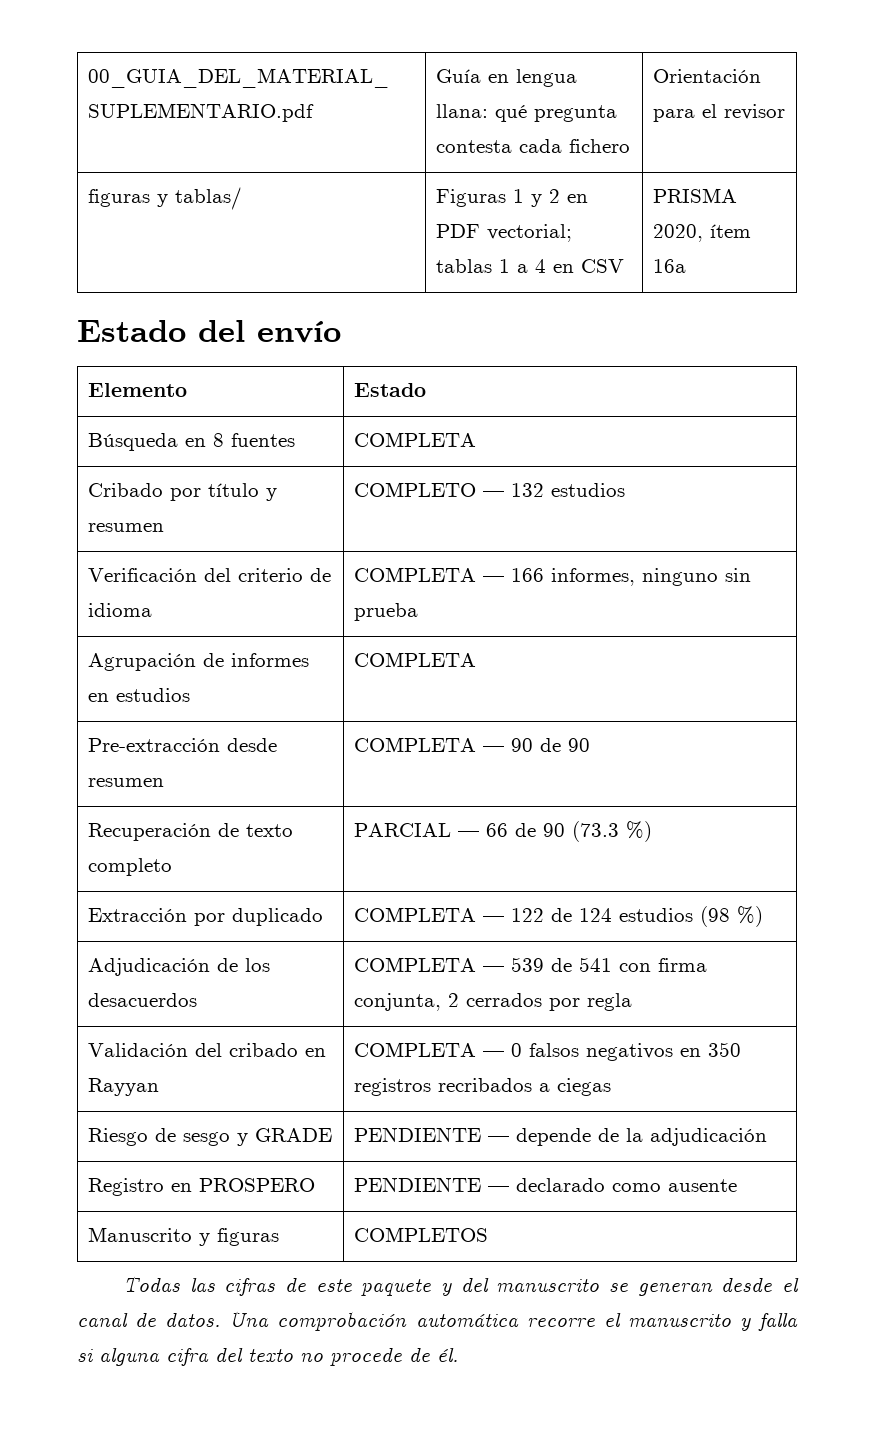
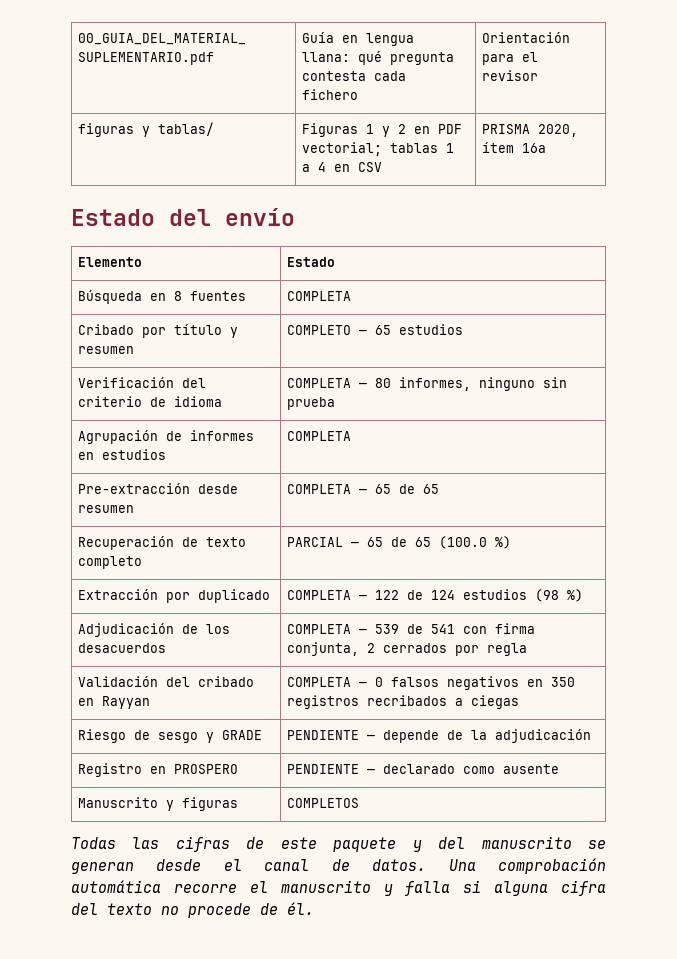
- Cribado por título y resumen | COMPLETO — 132 estudios
+ Cribado por título y resumen | COMPLETO — 65 estudios
- Verificación del criterio de idioma | COMPLETA — 166 informes, ninguno sin prueba
+ Verificación del criterio de idioma | COMPLETA — 80 informes, ninguno sin prueba
- Pre-extracción desde resumen | COMPLETA — 90 de 90
+ Pre-extracción desde resumen | COMPLETA — 65 de 65
- Recuperación de texto completo | PARCIAL — 66 de 90 (73.3 %)
+ Recuperación de texto completo | PARCIAL — 65 de 65 (100.0 %)

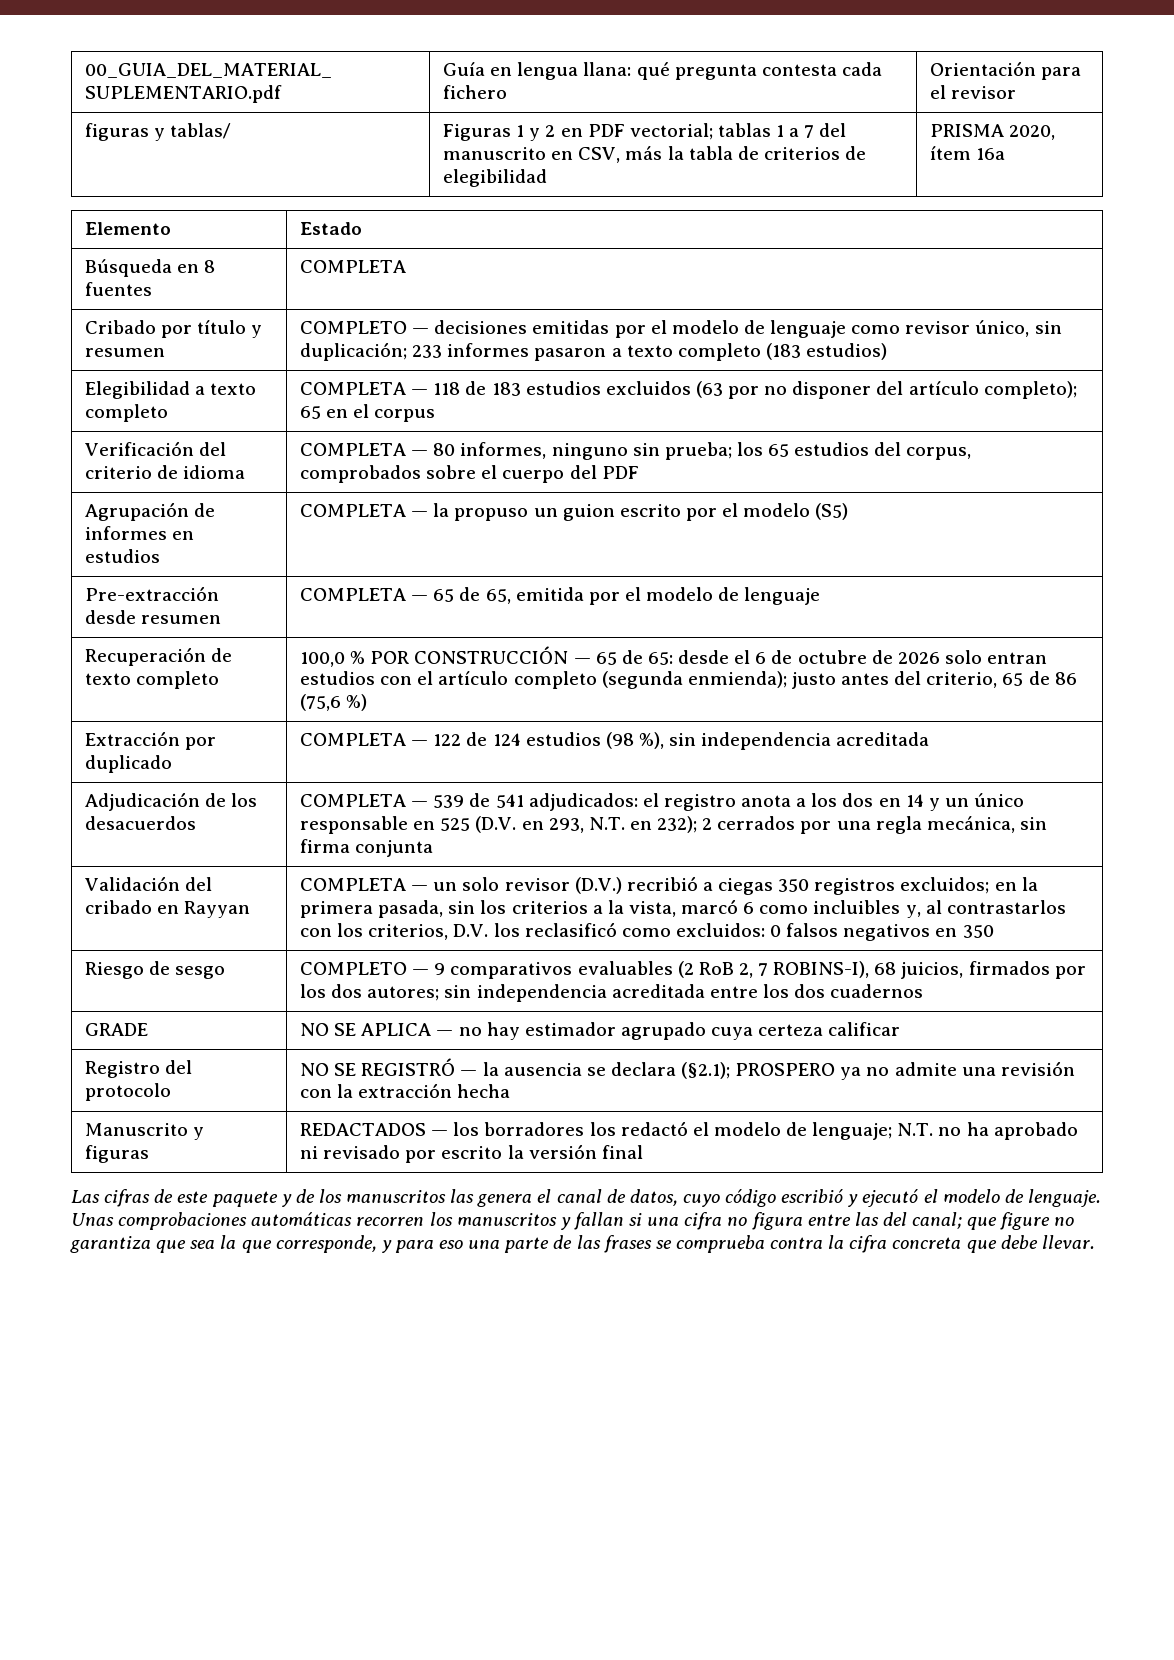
- figuras y tablas/ | Figuras 1 y 2 en PDF vectorial; tablas 1 a 4 en CSV | PRISMA 2020, ítem 16a
+ figuras y tablas/ | Figuras 1 y 2 en PDF vectorial; tablas 1 a 7 del manuscrito en CSV, más la tabla de criterios de elegibilidad | PRISMA 2020, ítem 16a
- Estado del envío
- Cribado por título y resumen | COMPLETO — 65 estudios
+ Cribado por título y resumen | COMPLETO — decisiones emitidas por el modelo de lenguaje como revisor único, sin duplicación; 233 informes pasaron a texto completo (183 estudios)
+ Elegibilidad a texto completo | COMPLETA — 118 de 183 estudios excluidos (63 por no disponer del artículo completo); 65 en el corpus
- Verificación del criterio de idioma | COMPLETA — 80 informes, ninguno sin prueba
+ Verificación del criterio de idioma | COMPLETA — 80 informes, ninguno sin prueba; los 65 estudios del corpus, comprobados sobre el cuerpo del PDF
- Agrupación de informes en estudios | COMPLETA
+ Agrupación de informes en estudios | COMPLETA — la propuso un guion escrito por el modelo (S5)
- Pre-extracción desde resumen | COMPLETA — 65 de 65
- Recuperación de texto completo | PARCIAL — 65 de 65 (100.0 %)
+ Pre-extracción desde resumen | COMPLETA — 65 de 65, emitida por el modelo de lenguaje
+ Recuperación de texto completo | 100,0 % POR CONSTRUCCIÓN — 65 de 65: desde el 6 de octubre de 2026 solo entran estudios con el artículo completo (segunda enmienda); justo antes del criterio, 65 de 86 (75,6 %)
- Extracción por duplicado | COMPLETA — 122 de 124 estudios (98 %)
+ Extracción por duplicado | COMPLETA — 122 de 124 estudios (98 %), sin independencia acreditada
- Adjudicación de los desacuerdos | COMPLETA — 539 de 541 con firma conjunta, 2 cerrados por regla
+ Adjudicación de los desacuerdos | COMPLETA — 539 de 541 adjudicados: el registro anota a los dos en 14 y un único responsable en 525 (D.V. en 293, N.T. en 232); 2 cerrados por una regla mecánica, sin firma conjunta
- COMPLETA — 0 falsos negativos en 350 registros recribados a ciegas
+ COMPLETA — un solo revisor (D.V.) recribió a ciegas 350 registros excluidos; en la primera pasada, sin los criterios a la vista, marcó 6 como incluibles y, al contrastarlos con los criterios, D.V. los reclasificó como excluidos: 0 falsos negativos en 350
- Riesgo de sesgo y GRADE | PENDIENTE — depende de la adjudicación
- Registro en PROSPERO | PENDIENTE — declarado como ausente
- Manuscrito y figuras | COMPLETOS
- Todas las cifras de este paquete y del manuscrito se generan desde el canal de datos. Una comprobación automática recorre el manuscrito y falla si alguna cifra del texto no procede de él.
+ Riesgo de sesgo | COMPLETO — 9 comparativos evaluables (2 RoB 2, 7 ROBINS-I), 68 juicios, firmados por los dos autores; sin independencia acreditada entre los dos cuadernos
+ GRADE | NO SE APLICA — no hay estimador agrupado cuya certeza calificar
+ Registro del protocolo | NO SE REGISTRÓ — la ausencia se declara (§2.1); PROSPERO ya no admite una revisión con la extracción hecha
+ Manuscrito y figuras | REDACTADOS — los borradores los redactó el modelo de lenguaje; N.T. no ha aprobado ni revisado por escrito la versión final
+ Las cifras de este paquete y de los manuscritos las genera el canal de datos, cuyo código escribió y ejecutó el modelo de lenguaje. Unas comprobaciones automáticas recorren los manuscritos y fallan si una cifra no figura entre las del canal; que figure no garantiza que sea la que corresponde, y para eso una parte de las frases se comprueba contra la cifra concreta que debe llevar.

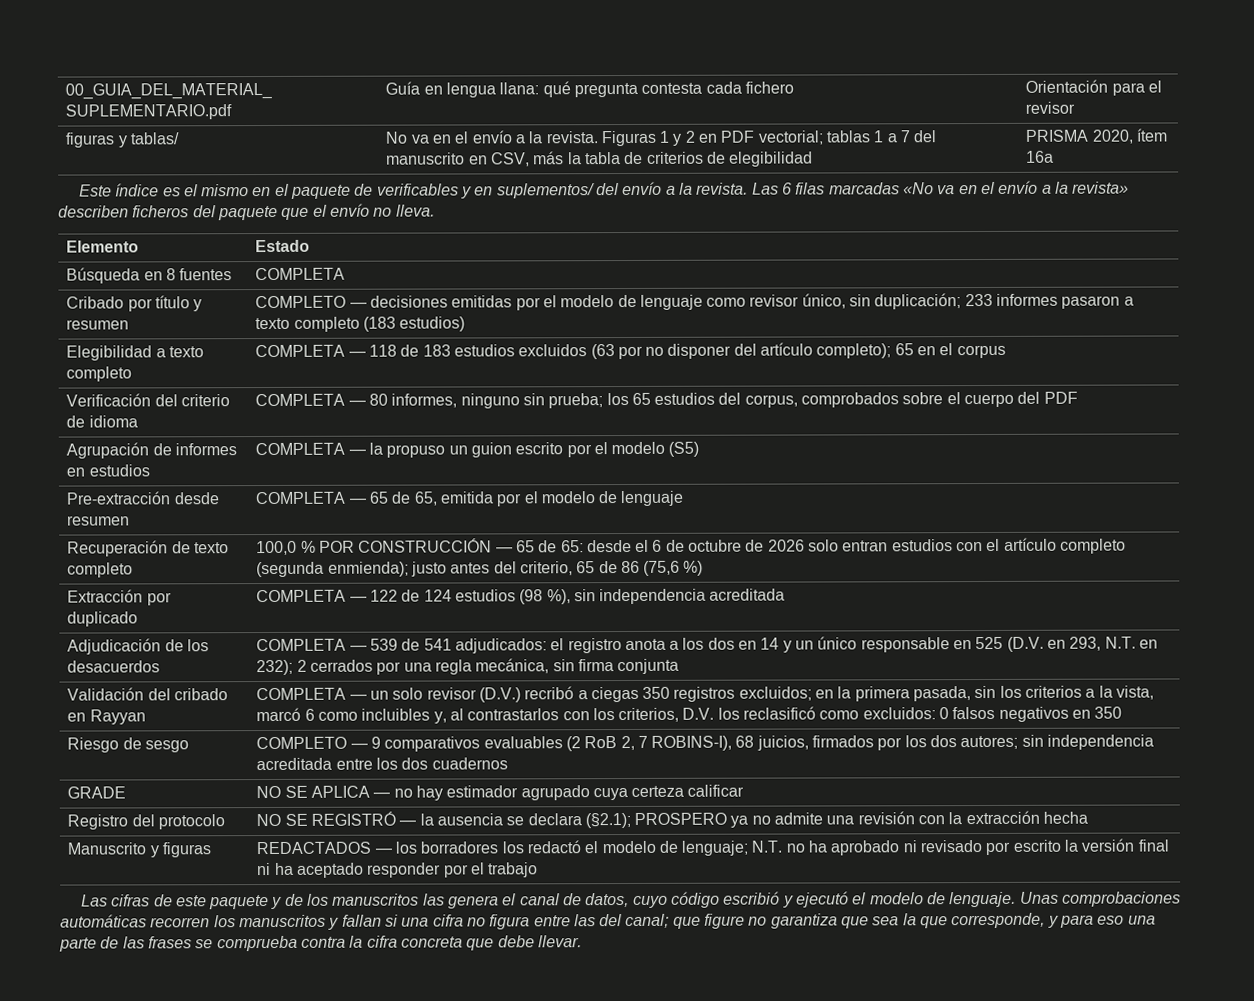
- figuras y tablas/ | Figuras 1 y 2 en PDF vectorial; tablas 1 a 7 del manuscrito en CSV, más la tabla de criterios de elegibilidad | PRISMA 2020, ítem 16a
+ figuras y tablas/ | No va en el envío a la revista. Figuras 1 y 2 en PDF vectorial; tablas 1 a 7 del manuscrito en CSV, más la tabla de criterios de elegibilidad | PRISMA 2020, ítem 16a
+ Este índice es el mismo en el paquete de verificables y en suplementos/ del envío a la revista. Las 6 filas marcadas «No va en el envío a la revista» describen ficheros del paquete que el envío no lleva.
- COMPLETA — un solo revisor (D.V.) recribió a ciegas 350 registros excluidos; en la primera pasada, sin los criterios a la vista, marcó 6 como incluibles y, al contrastarlos con los criterios, D.V. los reclasificó como excluidos: 0 falsos negativos en 350
+ COMPLETA — un solo revisor (D.V.) recribó a ciegas 350 registros excluidos; en la primera pasada, sin los criterios a la vista, marcó 6 como incluibles y, al contrastarlos con los criterios, D.V. los reclasificó como excluidos: 0 falsos negativos en 350
- Manuscrito y figuras | REDACTADOS — los borradores los redactó el modelo de lenguaje; N.T. no ha aprobado ni revisado por escrito la versión final
+ Manuscrito y figuras | REDACTADOS — los borradores los redactó el modelo de lenguaje; N.T. no ha aprobado ni revisado por escrito la versión final ni ha aceptado responder por el trabajo

